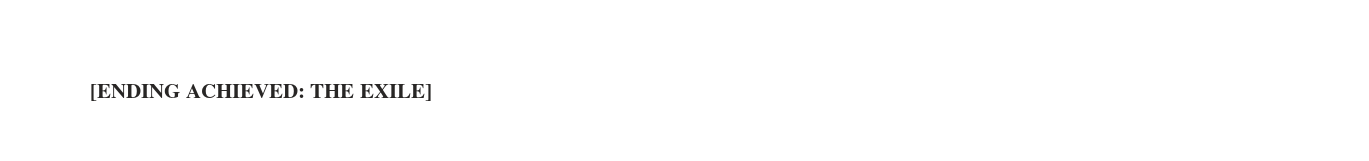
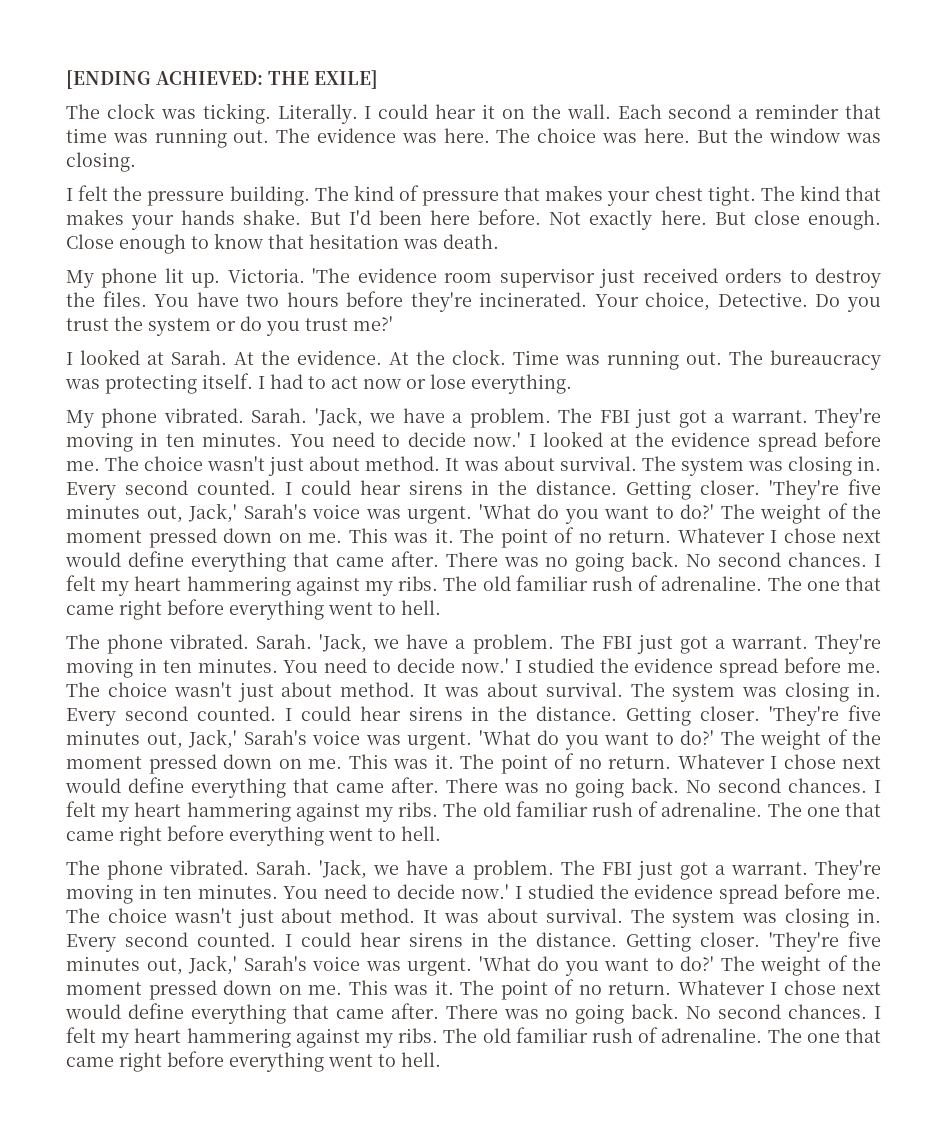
+ The clock was ticking. Literally. I could hear it on the wall. Each second a reminder that time was running out. The evidence was here. The choice was here. But the window was closing.
+ I felt the pressure building. The kind of pressure that makes your chest tight. The kind that makes your hands shake. But I'd been here before. Not exactly here. But close enough. Close enough to know that hesitation was death.
+ My phone lit up. Victoria. 'The evidence room supervisor just received orders to destroy the files. You have two hours before they're incinerated. Your choice, Detective. Do you trust the system or do you trust me?'
+ I looked at Sarah. At the evidence. At the clock. Time was running out. The bureaucracy was protecting itself. I had to act now or lose everything.
+ My phone vibrated. Sarah. 'Jack, we have a problem. The FBI just got a warrant. They're moving in ten minutes. You need to decide now.' I looked at the evidence spread before me. The choice wasn't just about method. It was about survival. The system was closing in. Every second counted. I could hear sirens in the distance. Getting closer. 'They're five minutes out, Jack,' Sarah's voice was urgent. 'What do you want to do?' The weight of the moment pressed down on me. This was it. The point of no return. Whatever I chose next would define everything that came after. There was no going back. No second chances. I felt my heart hammering against my ribs. The old familiar rush of adrenaline. The one that came right before everything went to hell.
+ The phone vibrated. Sarah. 'Jack, we have a problem. The FBI just got a warrant. They're moving in ten minutes. You need to decide now.' I studied the evidence spread before me. The choice wasn't just about method. It was about survival. The system was closing in. Every second counted. I could hear sirens in the distance. Getting closer. 'They're five minutes out, Jack,' Sarah's voice was urgent. 'What do you want to do?' The weight of the moment pressed down on me. This was it. The point of no return. Whatever I chose next would define everything that came after. There was no going back. No second chances. I felt my heart hammering against my ribs. The old familiar rush of adrenaline. The one that came right before everything went to hell.
+ The phone vibrated. Sarah. 'Jack, we have a problem. The FBI just got a warrant. They're moving in ten minutes. You need to decide now.' I studied the evidence spread before me. The choice wasn't just about method. It was about survival. The system was closing in. Every second counted. I could hear sirens in the distance. Getting closer. 'They're five minutes out, Jack,' Sarah's voice was urgent. 'What do you want to do?' The weight of the moment pressed down on me. This was it. The point of no return. Whatever I chose next would define everything that came after. There was no going back. No second chances. I felt my heart hammering against my ribs. The old familiar rush of adrenaline. The one that came right before everything went to hell.

